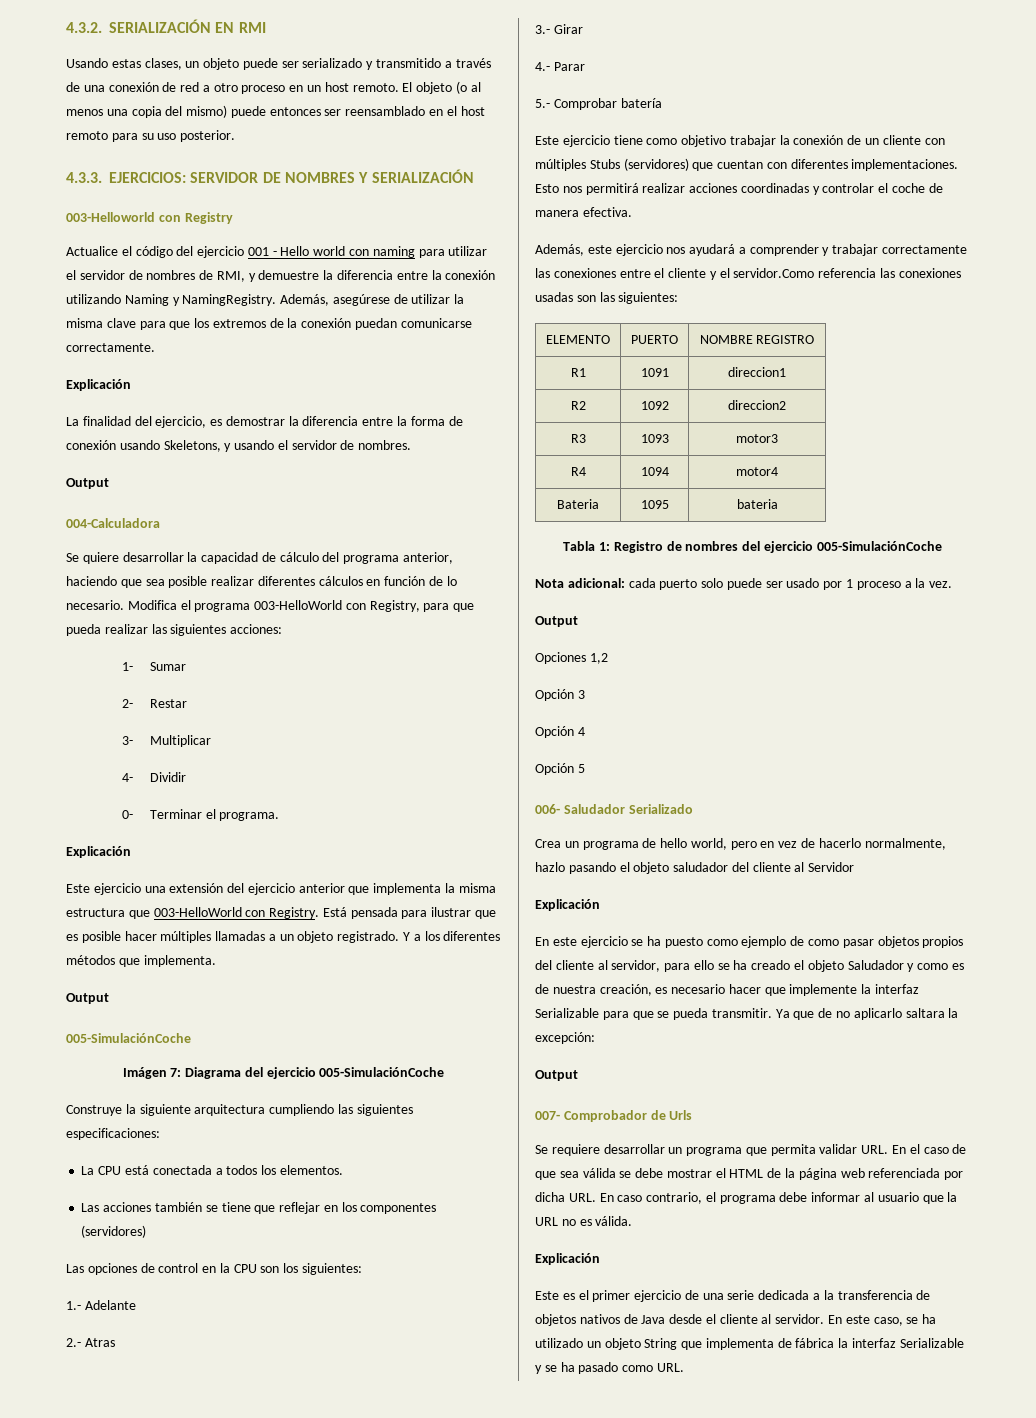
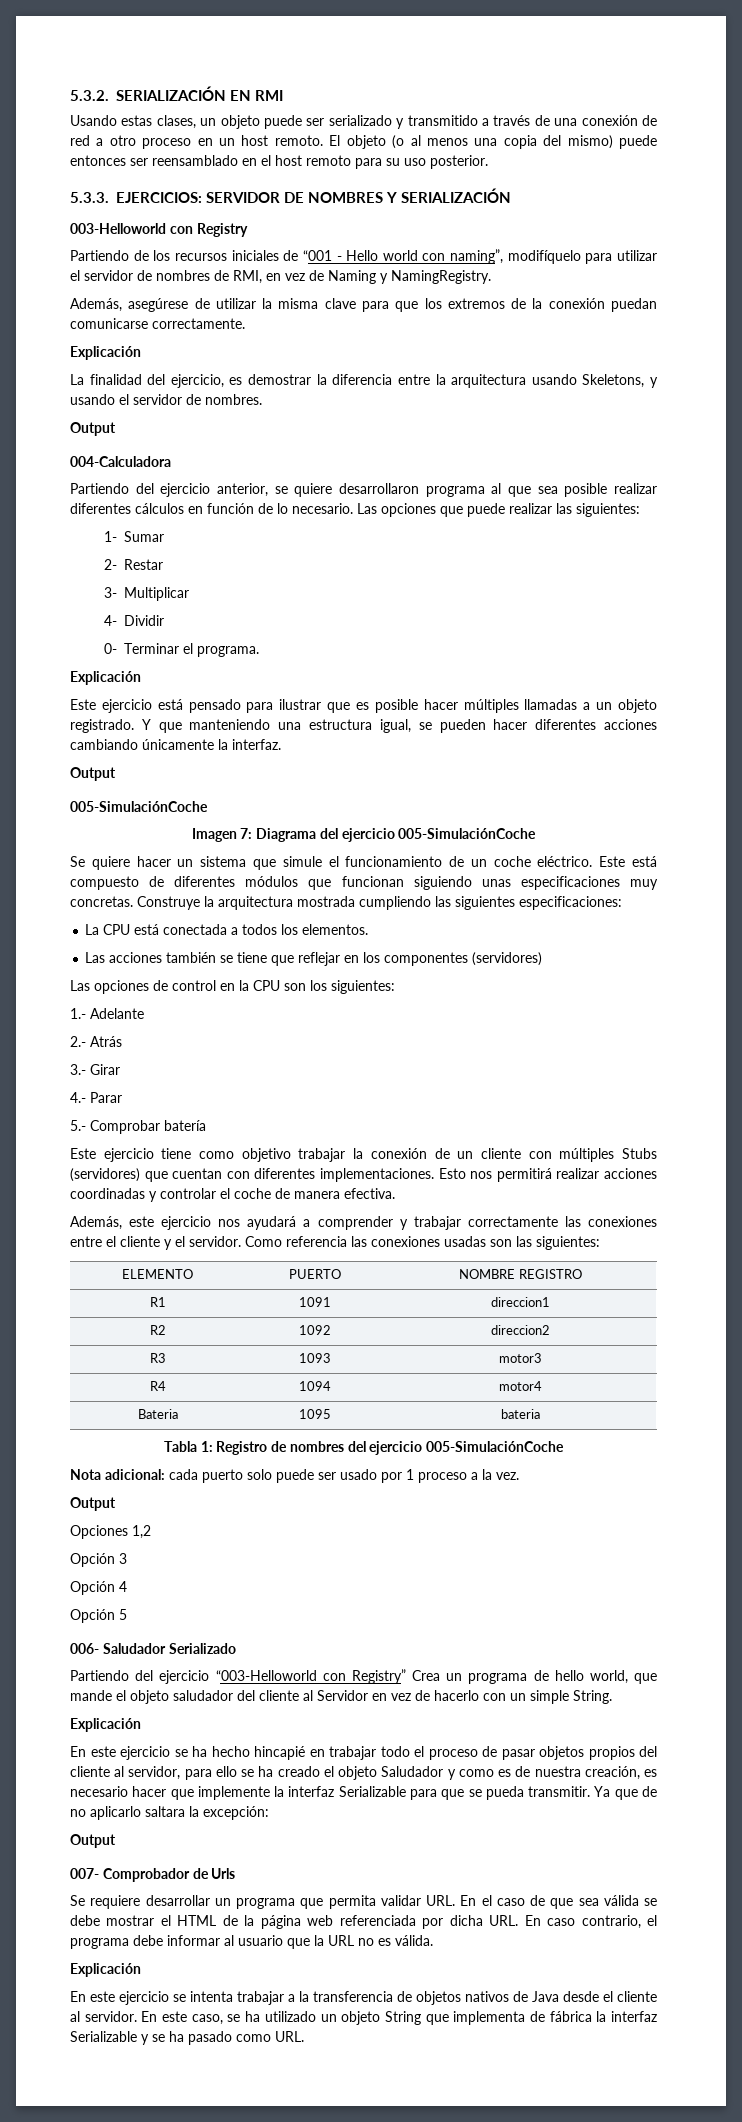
- 4.3.2. SERIALIZACIÓN EN RMI
+ 5.3.2. SERIALIZACIÓN EN RMI
- 4.3.3. EJERCICIOS: SERVIDOR DE NOMBRES Y SERIALIZACIÓN
+ 5.3.3. EJERCICIOS: SERVIDOR DE NOMBRES Y SERIALIZACIÓN
- Actualice el código del ejercicio 001 - Hello world con naming para utilizar el servidor de nombres de RMI, y demuestre la diferencia entre la conexión utilizando Naming y NamingRegistry. Además, asegúrese de utilizar la misma clave para que los extremos de la conexión puedan comunicarse correctamente.
+ Partiendo de los recursos iniciales de “001 - Hello world con naming”, modifíquelo para utilizar el servidor de nombres de RMI, en vez de Naming y NamingRegistry.
+ Además, asegúrese de utilizar la misma clave para que los extremos de la conexión puedan comunicarse correctamente.
- La finalidad del ejercicio, es demostrar la diferencia entre la forma de conexión usando Skeletons, y usando el servidor de nombres.
+ La finalidad del ejercicio, es demostrar la diferencia entre la arquitectura usando Skeletons, y usando el servidor de nombres.
- Se quiere desarrollar la capacidad de cálculo del programa anterior, haciendo que sea posible realizar diferentes cálculos en función de lo necesario.
+ Partiendo del ejercicio anterior, se quiere desarrollaron programa al que sea posible realizar diferentes cálculos en función de lo necesario.
- Modifica el programa 003-HelloWorld con Registry, para que pueda realizar las siguientes acciones:
+ Las opciones que puede realizar las siguientes:
- Este ejercicio una extensión del ejercicio anterior que implementa la misma estructura que 003-HelloWorld con Registry. Está pensada para ilustrar que es posible hacer múltiples llamadas a un objeto registrado.
+ Este ejercicio está pensado para ilustrar que es posible hacer múltiples llamadas a un objeto registrado.
- Y a los diferentes métodos que implementa.
+ Y que manteniendo una estructura igual, se pueden hacer diferentes acciones cambiando únicamente la interfaz.
- Imágen 7: Diagrama del ejercicio 005-SimulaciónCoche
+ Imagen 7: Diagrama del ejercicio 005-SimulaciónCoche
- Construye la siguiente arquitectura cumpliendo las siguientes especificaciones:
+ Se quiere hacer un sistema que simule el funcionamiento de un coche eléctrico. Este está compuesto de diferentes módulos que funcionan siguiendo unas especificaciones muy concretas. Construye la arquitectura mostrada cumpliendo las siguientes especificaciones:
- 2.- Atras
+ 2.- Atrás
- Además, este ejercicio nos ayudará a comprender y trabajar correctamente las conexiones entre el cliente y el servidor.Como referencia las conexiones usadas son las siguientes:
+ Además, este ejercicio nos ayudará a comprender y trabajar correctamente las conexiones entre el cliente y el servidor. Como referencia las conexiones usadas son las siguientes:
- Crea un programa de hello world, pero en vez de hacerlo normalmente, hazlo pasando el objeto saludador del cliente al Servidor
+ Partiendo del ejercicio “003-Helloworld con Registry” Crea un programa de hello world, que mande el objeto saludador del cliente al Servidor en vez de hacerlo con un simple String.
- En este ejercicio se ha puesto como ejemplo de como pasar objetos propios del cliente al servidor, para ello se ha creado el objeto Saludador y como es de nuestra creación, es necesario hacer que implemente la interfaz Serializable para que se pueda transmitir.
+ En este ejercicio se ha hecho hincapié en trabajar todo el proceso de pasar objetos propios del cliente al servidor, para ello se ha creado el objeto Saludador y como es de nuestra creación, es necesario hacer que implemente la interfaz Serializable para que se pueda transmitir.
- Este es el primer ejercicio de una serie dedicada a la transferencia de objetos nativos de Java desde el cliente al servidor.
+ En este ejercicio se intenta trabajar a la transferencia de objetos nativos de Java desde el cliente al servidor.

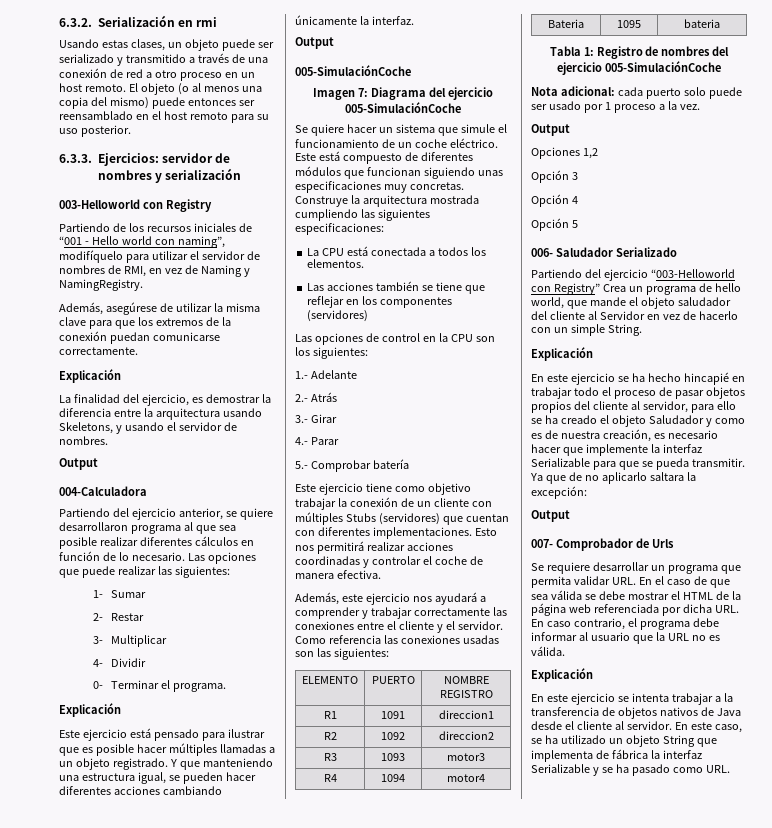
- 5.3.2. SERIALIZACIÓN EN RMI
+ 6.3.2. Serialización en rmi
- 5.3.3. EJERCICIOS: SERVIDOR DE NOMBRES Y SERIALIZACIÓN
+ 6.3.3. Ejercicios: servidor de nombres y serialización

